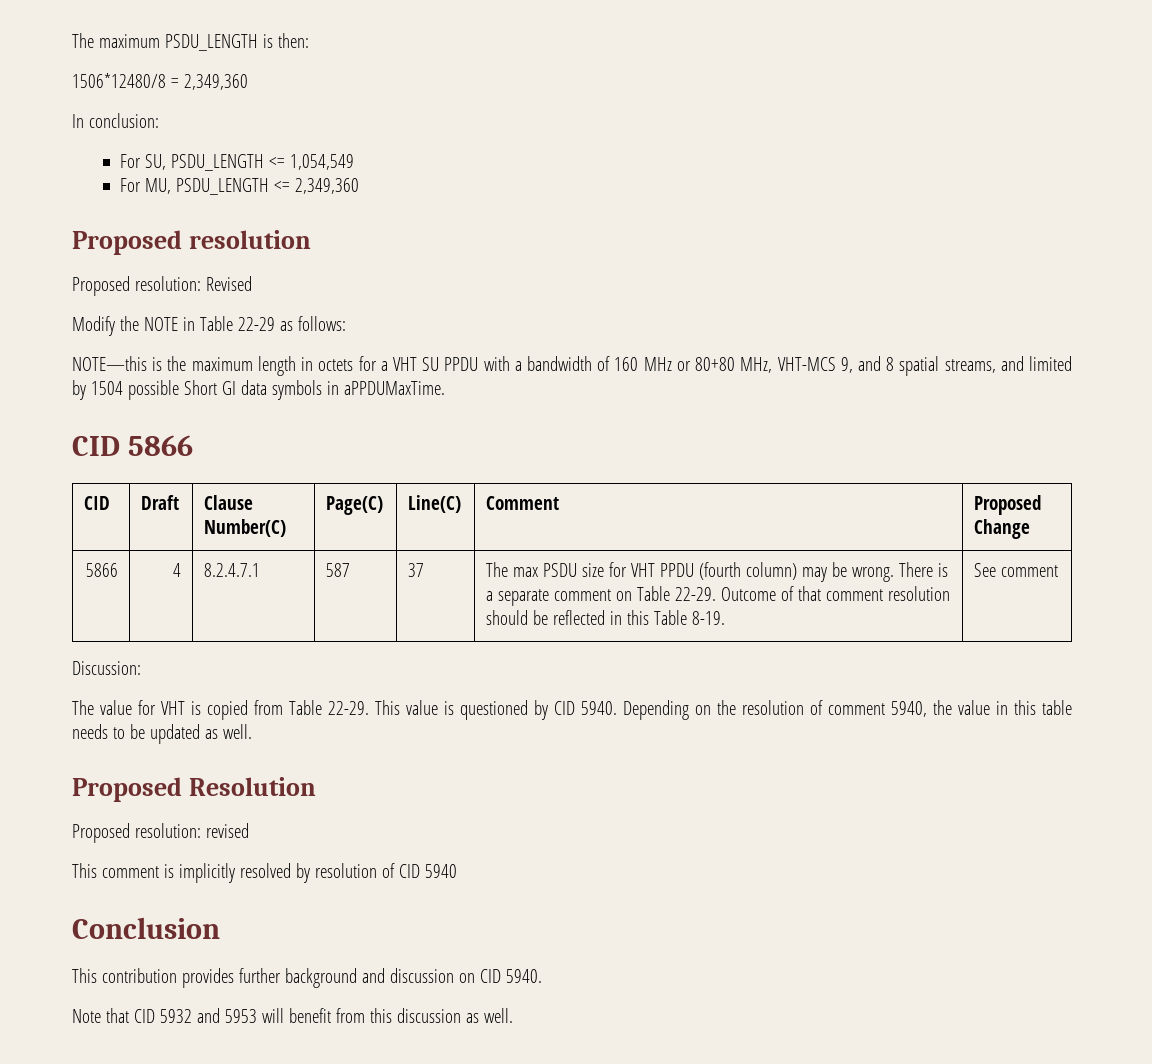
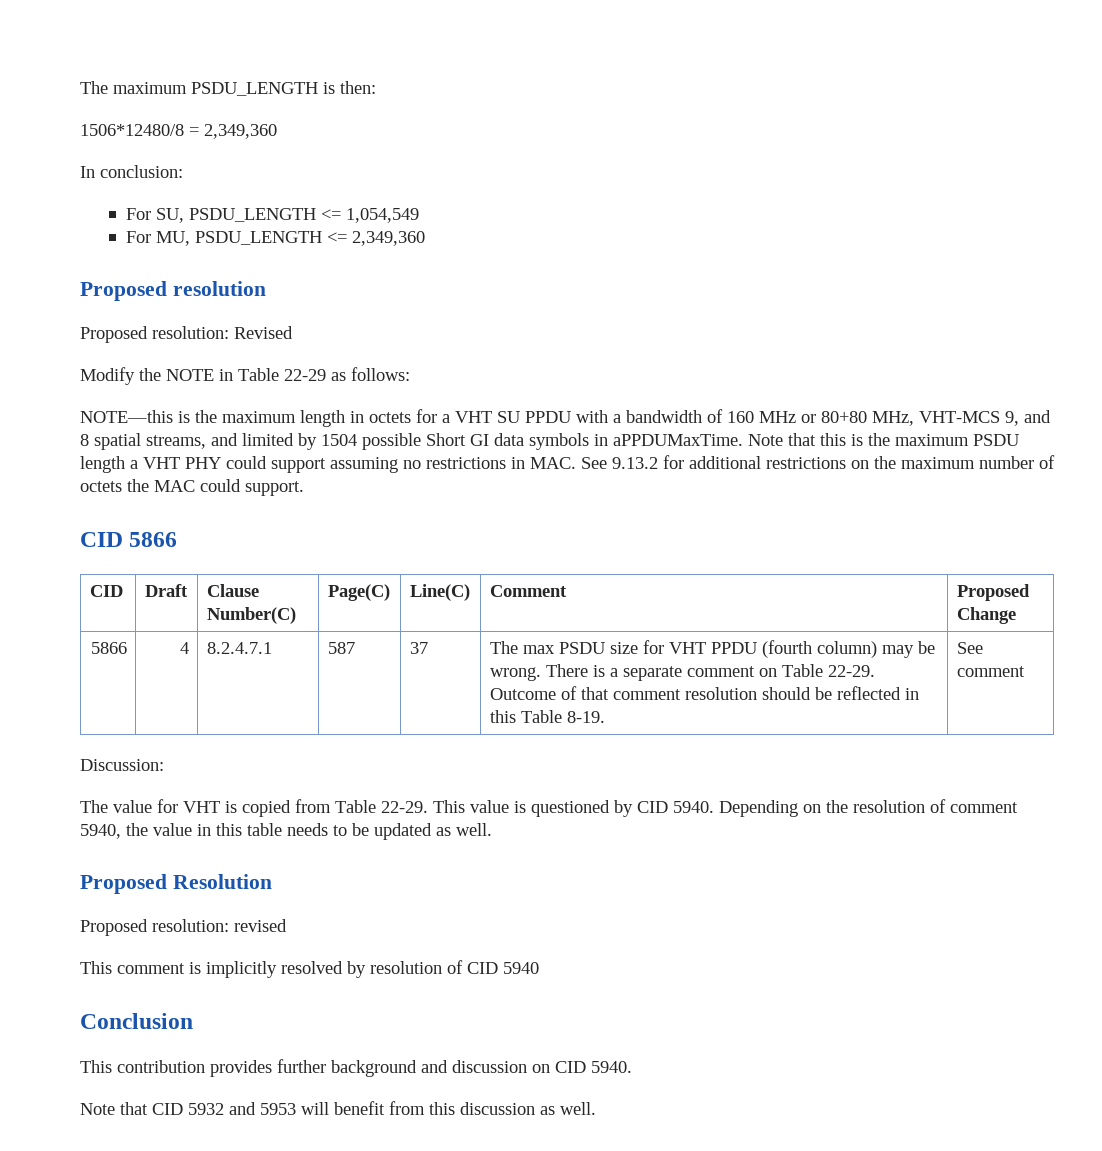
+ Note that this is the maximum PSDU length a VHT PHY could support assuming no restrictions in MAC. See 9.13.2 for additional restrictions on the maximum number of octets the MAC could support.

